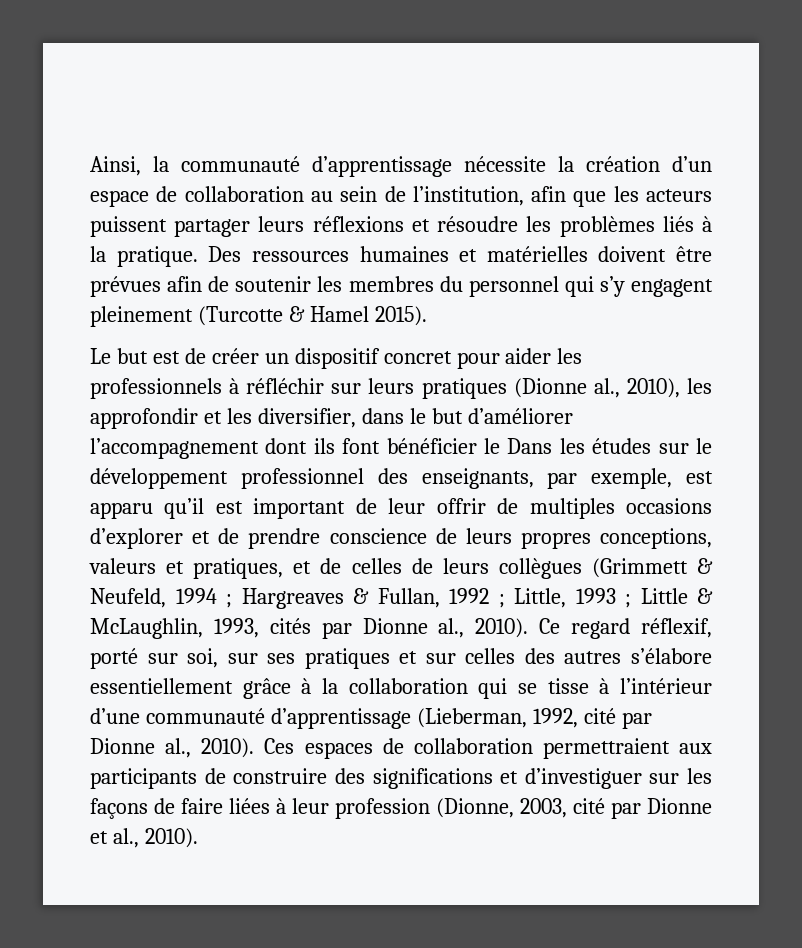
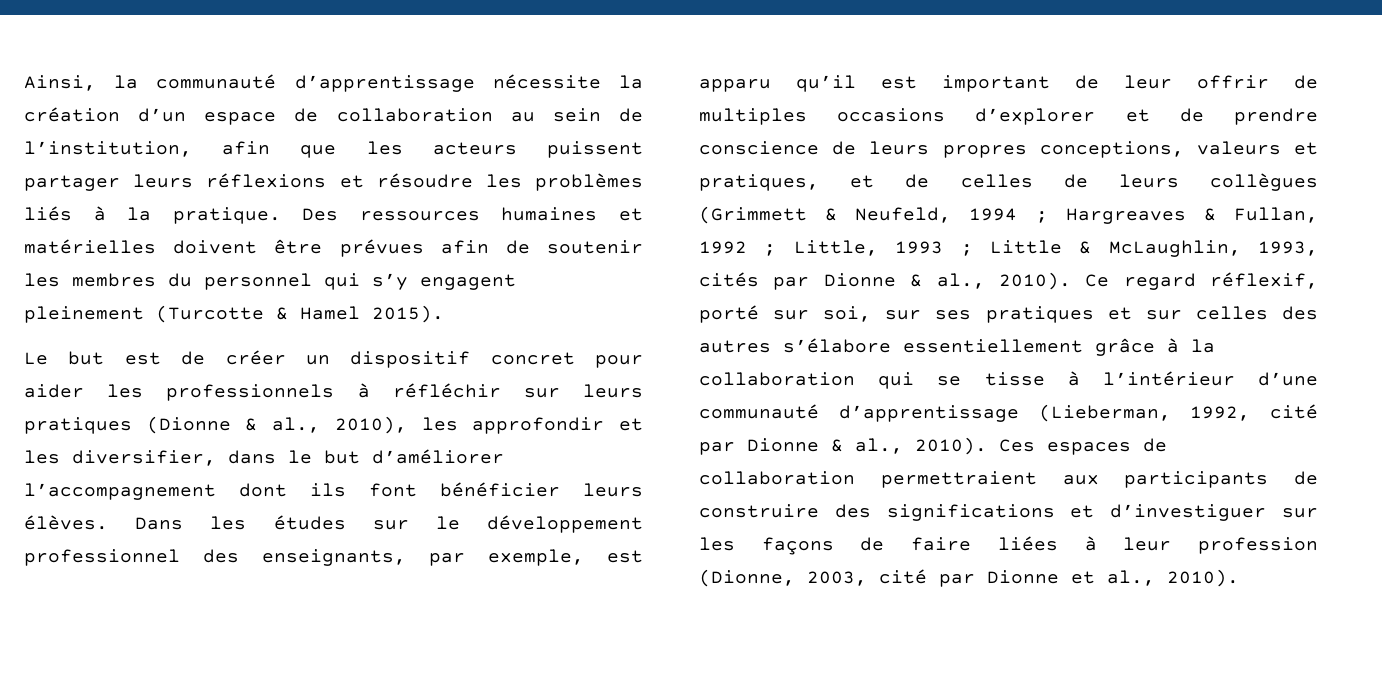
- Le but est de créer un dispositif concret pour aider les professionnels à réfléchir sur leurs pratiques (Dionne al., 2010), les approfondir et les diversifier, dans le but d’améliorer l’accompagnement dont ils font bénéficier le Dans les études sur le développement professionnel des enseignants, par exemple, est apparu qu’il est important de leur offrir de multiples occasions d’explorer et de prendre conscience de leurs propres conceptions, valeurs et pratiques, et de celles de leurs collègues (Grimmett & Neufeld, 1994 ;
+ Le but est de créer un dispositif concret pour aider les professionnels à réfléchir sur leurs pratiques (Dionne & al., 2010), les approfondir et les diversifier, dans le but d’améliorer l’accompagnement dont ils font bénéficier leurs élèves. Dans les études sur le développement professionnel des enseignants, par exemple, est apparu qu’il est important de leur offrir de multiples occasions d’explorer et de prendre conscience de leurs propres conceptions, valeurs et pratiques, et de celles de leurs collègues (Grimmett & Neufeld, 1994 ;
- Little & McLaughlin, 1993, cités par Dionne al., 2010).
+ Little & McLaughlin, 1993, cités par Dionne & al., 2010).
- Ce regard réflexif, porté sur soi, sur ses pratiques et sur celles des autres s’élabore essentiellement grâce à la collaboration qui se tisse à l’intérieur d’une communauté d’apprentissage (Lieberman, 1992, cité par Dionne al., 2010).
+ Ce regard réflexif, porté sur soi, sur ses pratiques et sur celles des autres s’élabore essentiellement grâce à la collaboration qui se tisse à l’intérieur d’une communauté d’apprentissage (Lieberman, 1992, cité par Dionne & al., 2010).

